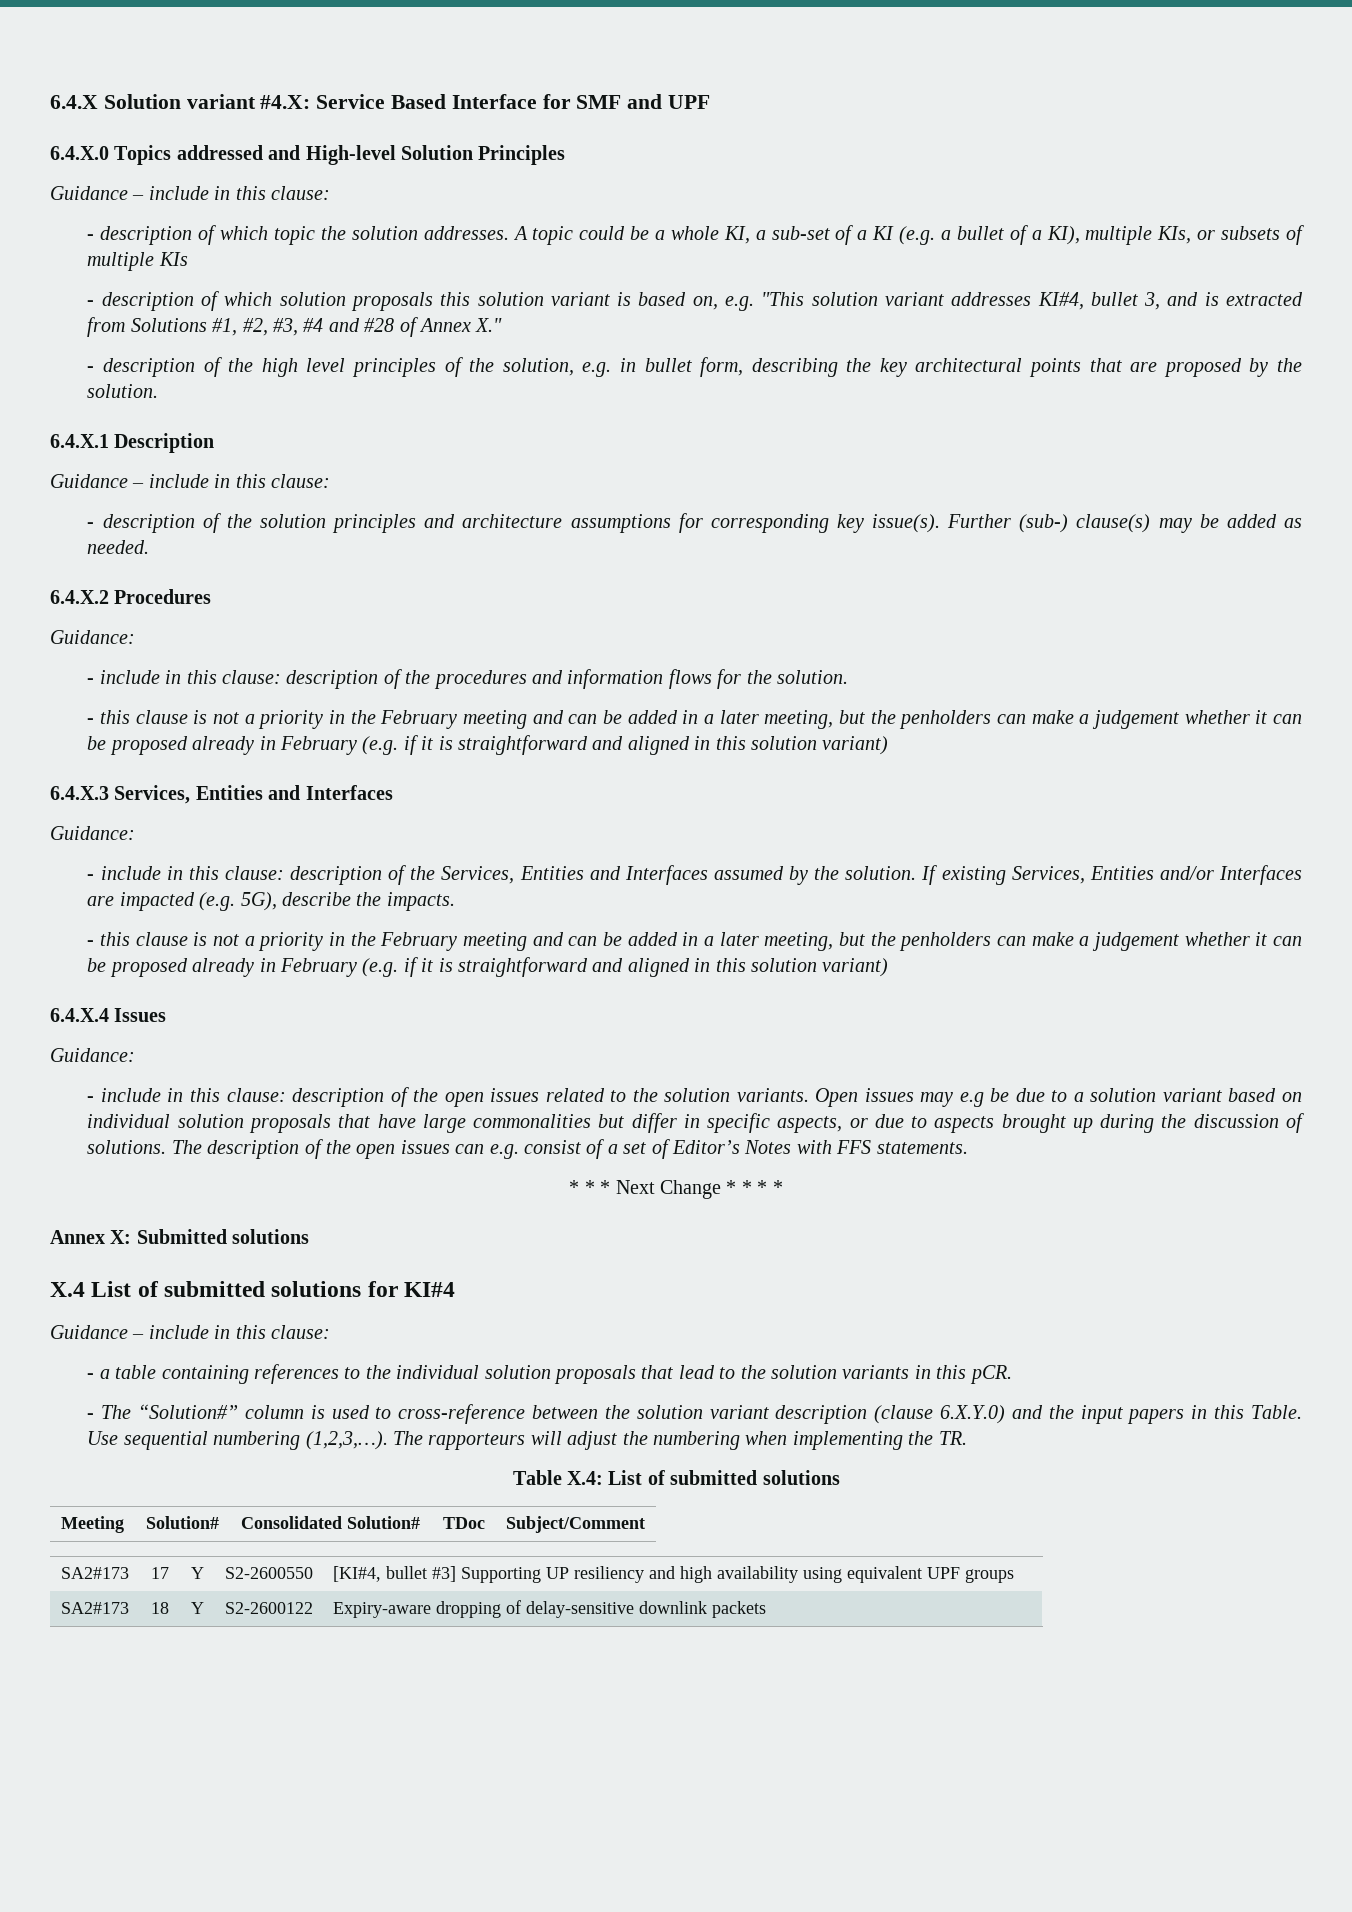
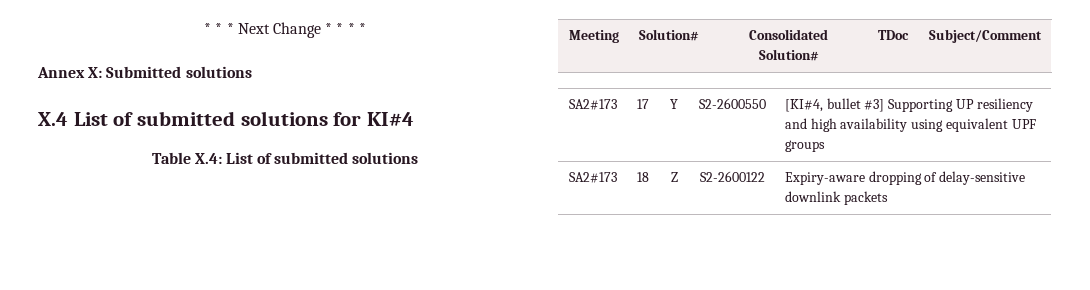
- 6.4.X Solution variant #4.X: Service Based Interface for SMF and UPF
- 6.4.X.0 Topics addressed and High-level Solution Principles
- Guidance – include in this clause:
- - description of which topic the solution addresses. A topic could be a whole KI, a sub-set of a KI (e.g. a bullet of a KI), multiple KIs, or subsets of multiple KIs
- - description of which solution proposals this solution variant is based on, e.g. "This solution variant addresses KI#4, bullet 3, and is extracted from Solutions #1, #2, #3, #4 and #28 of Annex X."
- - description of the high level principles of the solution, e.g. in bullet form, describing the key architectural points that are proposed by the solution.
- 6.4.X.1 Description
- Guidance – include in this clause:
- - description of the solution principles and architecture assumptions for corresponding key issue(s). Further (sub-) clause(s) may be added as needed.
- 6.4.X.2 Procedures
- Guidance:
- - include in this clause: description of the procedures and information flows for the solution.
- - this clause is not a priority in the February meeting and can be added in a later meeting, but the penholders can make a judgement whether it can be proposed already in February (e.g. if it is straightforward and aligned in this solution variant)
- 6.4.X.3 Services, Entities and Interfaces
- Guidance:
- - include in this clause: description of the Services, Entities and Interfaces assumed by the solution. If existing Services, Entities and/or Interfaces are impacted (e.g. 5G), describe the impacts.
- - this clause is not a priority in the February meeting and can be added in a later meeting, but the penholders can make a judgement whether it can be proposed already in February (e.g. if it is straightforward and aligned in this solution variant)
- 6.4.X.4 Issues
- Guidance:
- - include in this clause: description of the open issues related to the solution variants. Open issues may e.g be due to a solution variant based on individual solution proposals that have large commonalities but differ in specific aspects, or due to aspects brought up during the discussion of solutions. The description of the open issues can e.g. consist of a set of Editor’s Notes with FFS statements.
  X.4 List of submitted solutions for KI#4
- Guidance – include in this clause:
- - a table containing references to the individual solution proposals that lead to the solution variants in this pCR.
- - The “Solution#” column is used to cross-reference between the solution variant description (clause 6.X.Y.0) and the input papers in this Table. Use sequential numbering (1,2,3,…). The rapporteurs will adjust the numbering when implementing the TR.
- SA2#173 | 18 | Y | S2-2600122 | Expiry-aware dropping of delay-sensitive downlink packets
+ SA2#173 | 18 | Z | S2-2600122 | Expiry-aware dropping of delay-sensitive downlink packets

